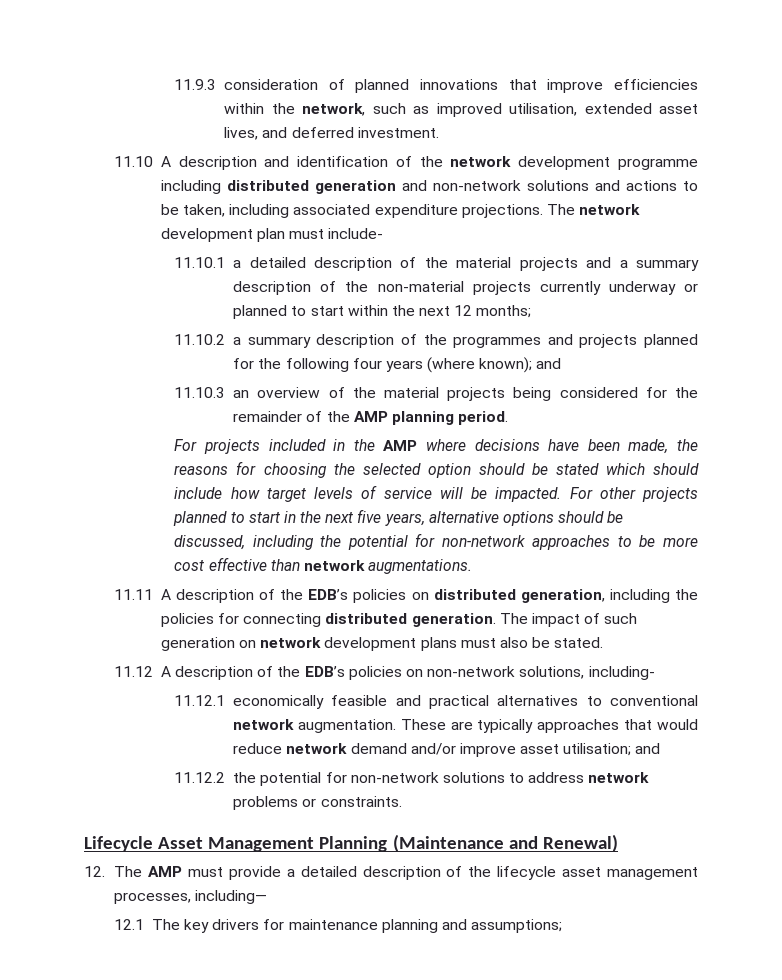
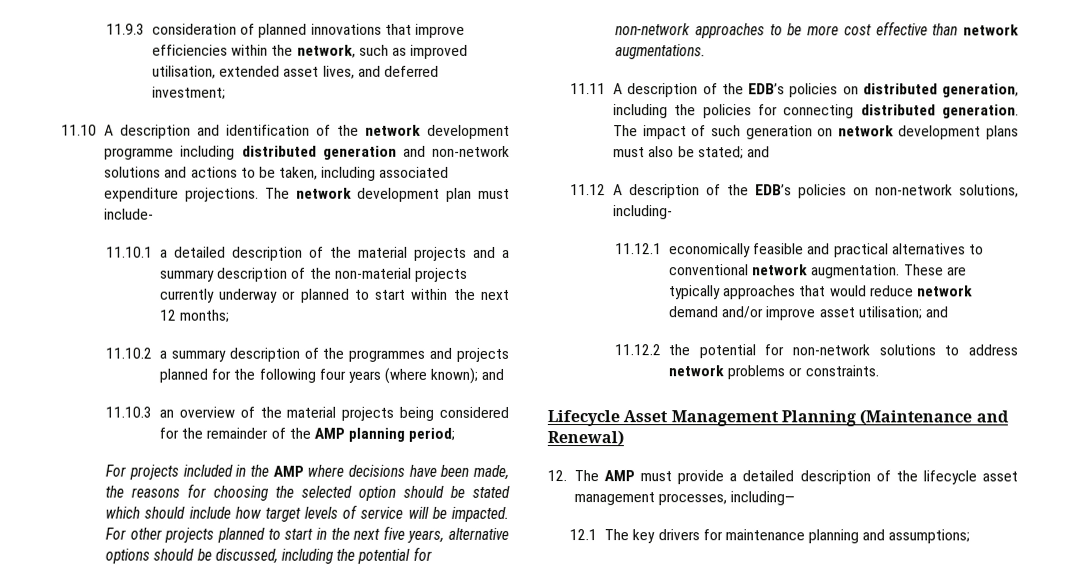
- 11.9.3 consideration of planned innovations that improve efficiencies within the network, such as improved utilisation, extended asset lives, and deferred investment.
+ 11.9.3 consideration of planned innovations that improve efficiencies within the network, such as improved utilisation, extended asset lives, and deferred investment;
- 11.10.3 an overview of the material projects being considered for the remainder of the AMP planning period.
+ 11.10.3 an overview of the material projects being considered for the remainder of the AMP planning period;
- The impact of such generation on network development plans must also be stated.
+ The impact of such generation on network development plans must also be stated; and

